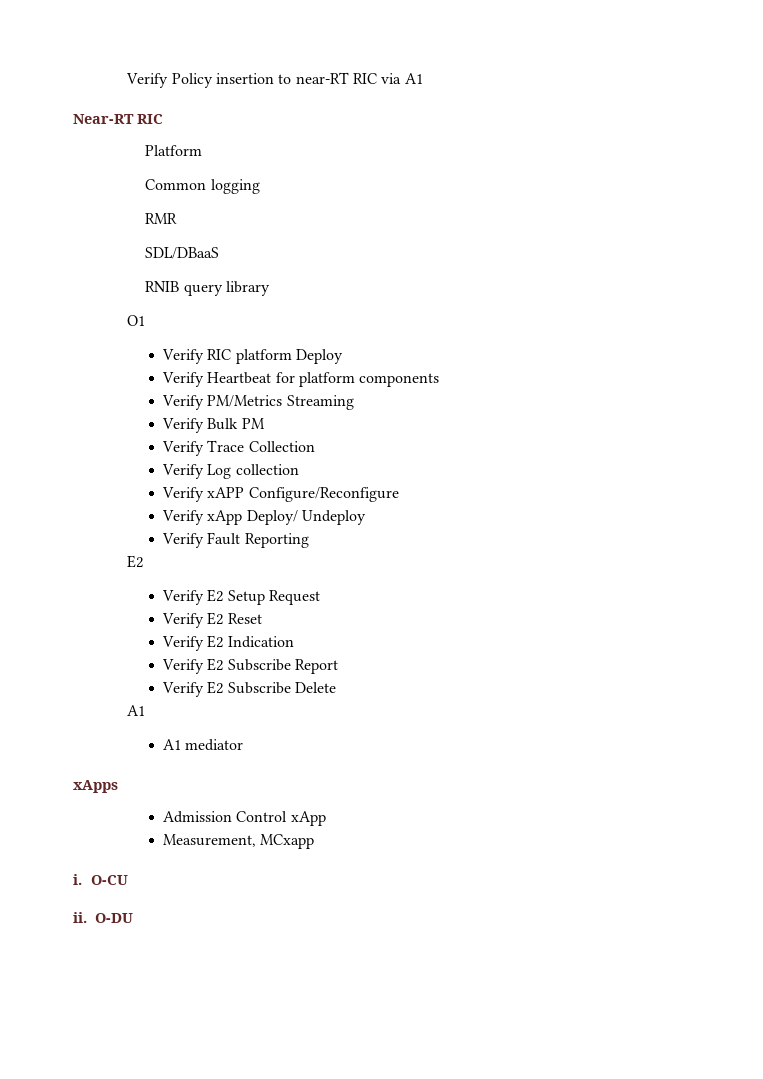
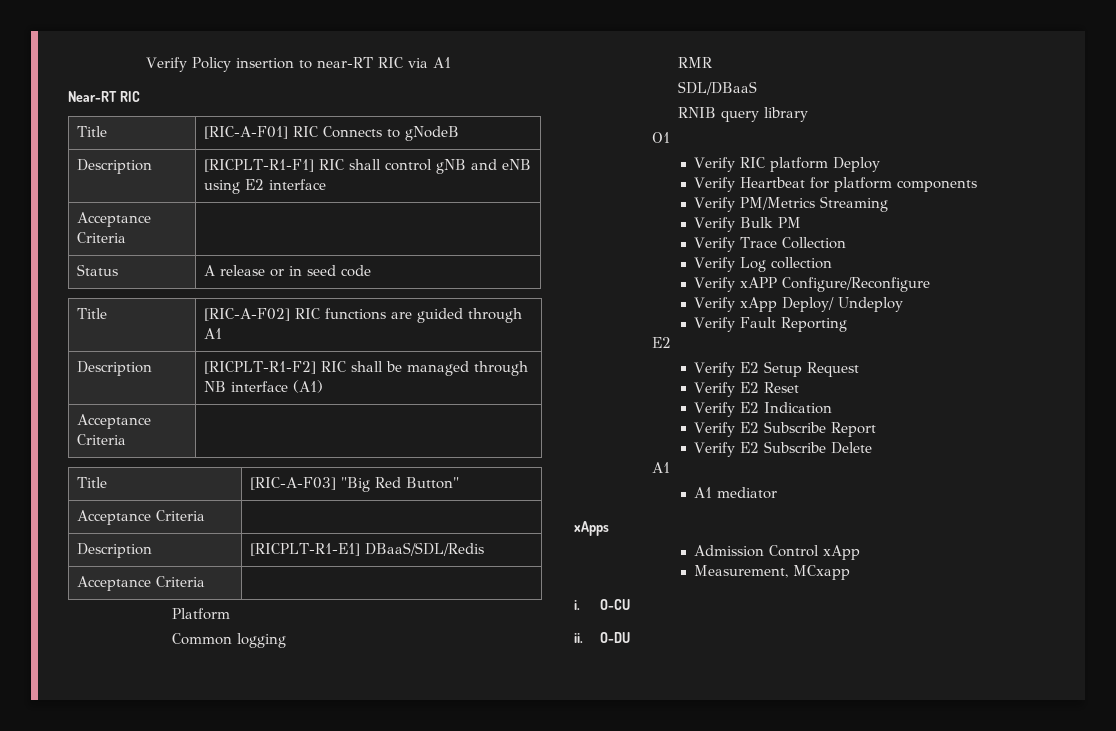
+ Title | [RIC-A-F01] RIC Connects to gNodeB
+ Description | [RICPLT-R1-F1] RIC shall control gNB and eNB using E2 interface
+ Acceptance Criteria |
+ Status | A release or in seed code
+ Title | [RIC-A-F02] RIC functions are guided through A1
+ Description | [RICPLT-R1-F2] RIC shall be managed through NB interface (A1)
+ Acceptance Criteria |
+ Title | [RIC-A-F03] "Big Red Button"
+ Acceptance Criteria |
+ Description | [RICPLT-R1-E1] DBaaS/SDL/Redis
+ Acceptance Criteria |

